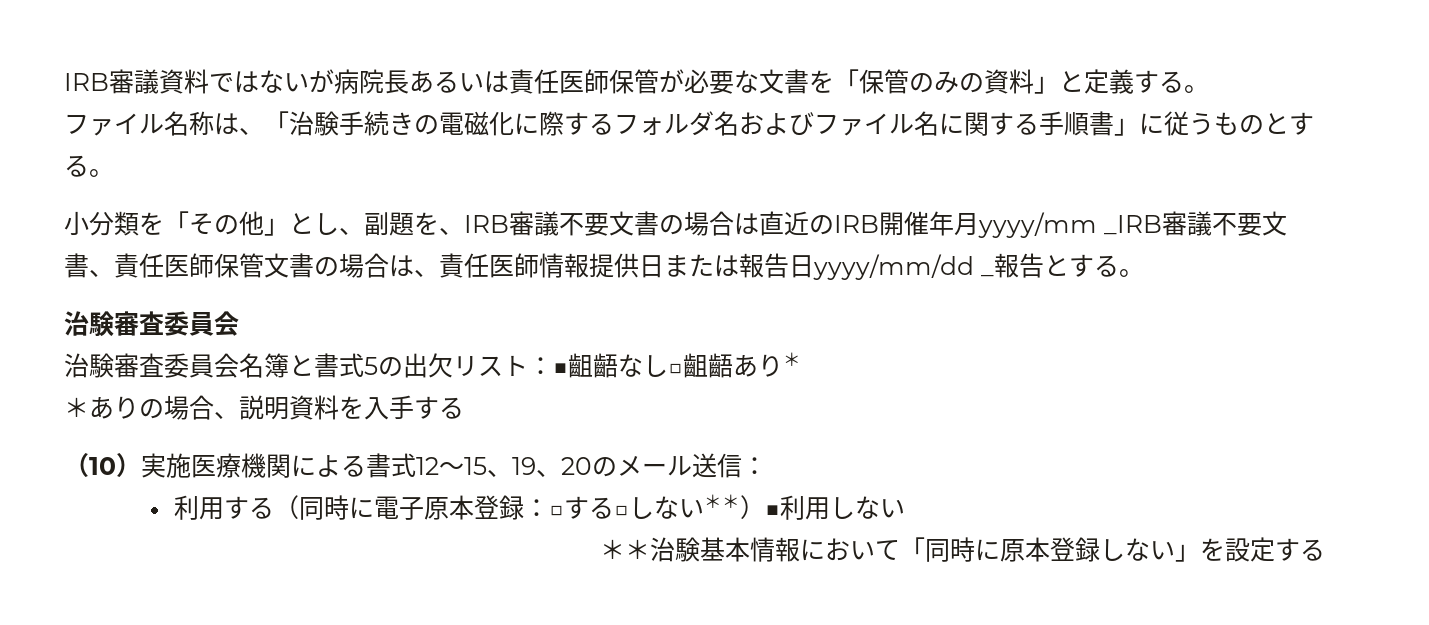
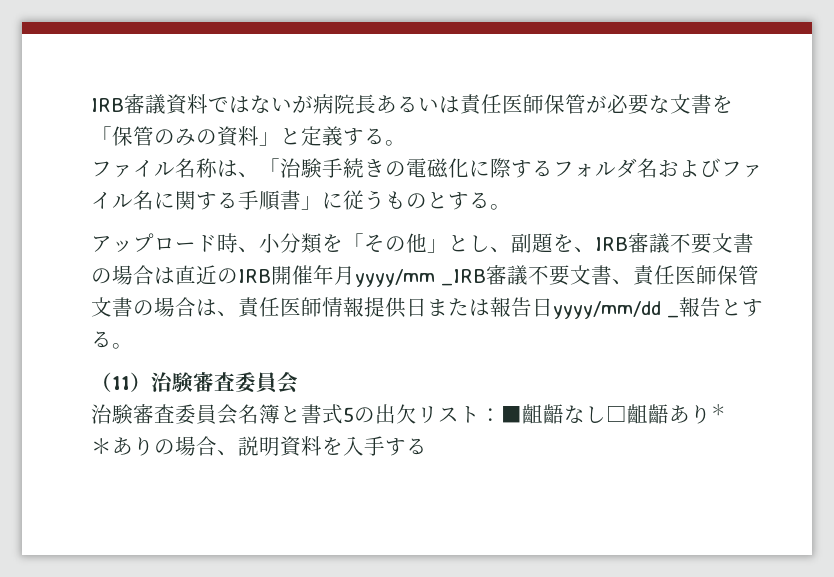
- 小分類を「その他」とし、副題を、IRB審議不要文書の場合は直近のIRB開催年月yyyy/mm _IRB審議不要文書、責任医師保管文書の場合は、責任医師情報提供日または報告日yyyy/mm/dd _報告とする。
- 治験審査委員会
+ アップロード時、小分類を「その他」とし、副題を、IRB審議不要文書の場合は直近のIRB開催年月yyyy/mm _IRB審議不要文書、責任医師保管文書の場合は、責任医師情報提供日または報告日yyyy/mm/dd _報告とする。
+ （11）治験審査委員会
- （10）実施医療機関による書式12～15、19、20のメール送信：
- 利用する（同時に電子原本登録：□する□しない＊＊）■利用しない
- ＊＊治験基本情報において「同時に原本登録しない」を設定する

